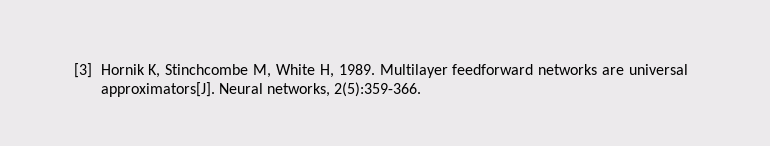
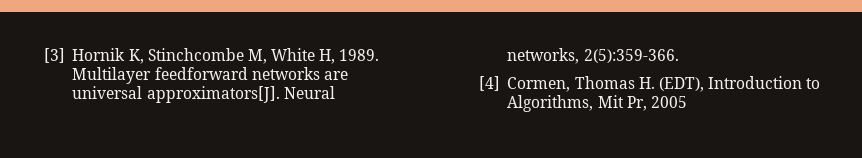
+ [4] Cormen, Thomas H. (EDT), Introduction to Algorithms, Mit Pr, 2005

